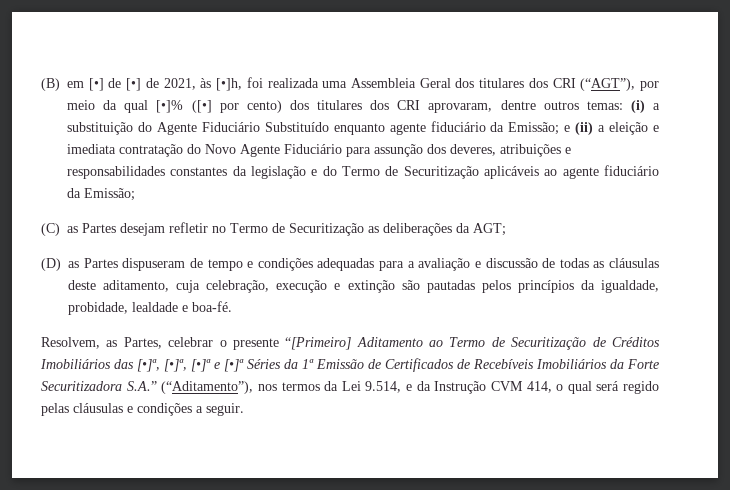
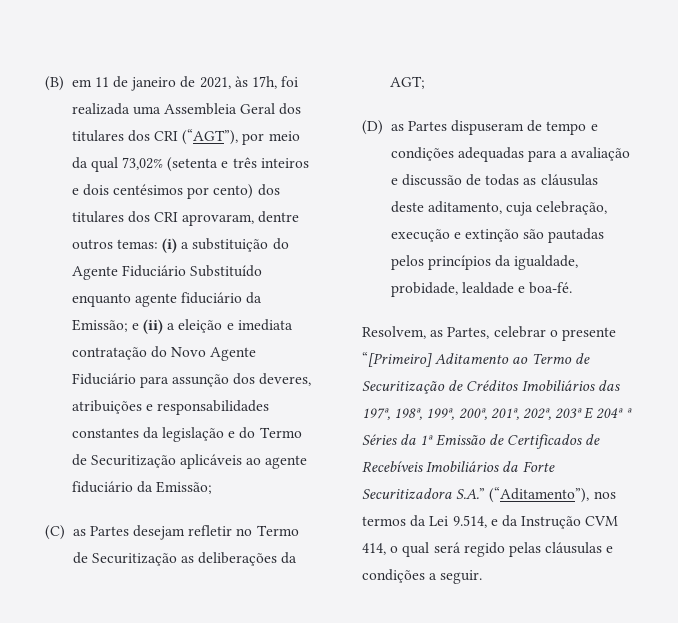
- (B) em [•] de [•] de 2021, às [•]h, foi realizada uma Assembleia Geral dos titulares dos CRI (“AGT”), por meio da qual [•]% ([•] por cento) dos titulares dos CRI aprovaram, dentre outros temas:
+ (B) em 11 de janeiro de 2021, às 17h, foi realizada uma Assembleia Geral dos titulares dos CRI (“AGT”), por meio da qual 73,02% (setenta e três inteiros e dois centésimos por cento) dos titulares dos CRI aprovaram, dentre outros temas:
- Resolvem, as Partes, celebrar o presente “[Primeiro] Aditamento ao Termo de Securitização de Créditos Imobiliários das [•]ª, [•]ª, [•]ª e [•]ª Séries da 1ª Emissão de Certificados de Recebíveis Imobiliários da Forte Securitizadora S.A.” (“Aditamento”), nos termos da Lei 9.514, e da Instrução CVM 414, o qual será regido pelas cláusulas e condições a seguir.
+ Resolvem, as Partes, celebrar o presente “[Primeiro] Aditamento ao Termo de Securitização de Créditos Imobiliários das 197ª, 198ª, 199ª, 200ª, 201ª, 202ª, 203ª E 204ª ª Séries da 1ª Emissão de Certificados de Recebíveis Imobiliários da Forte Securitizadora S.A.” (“Aditamento”), nos termos da Lei 9.514, e da Instrução CVM 414, o qual será regido pelas cláusulas e condições a seguir.

